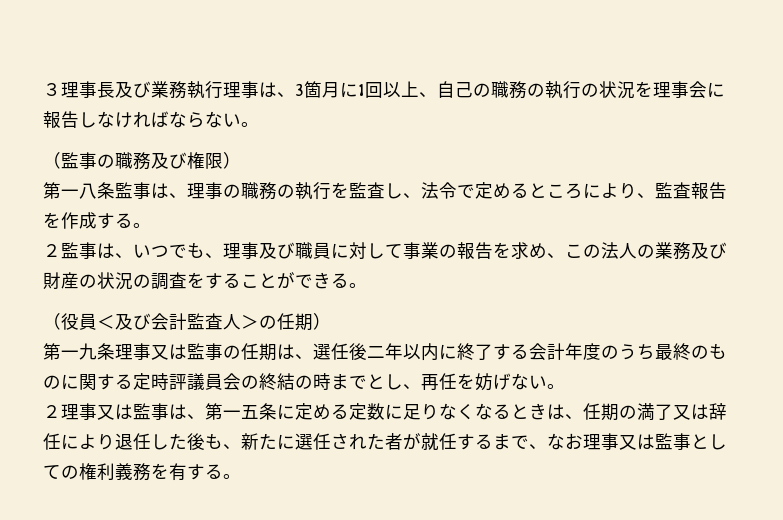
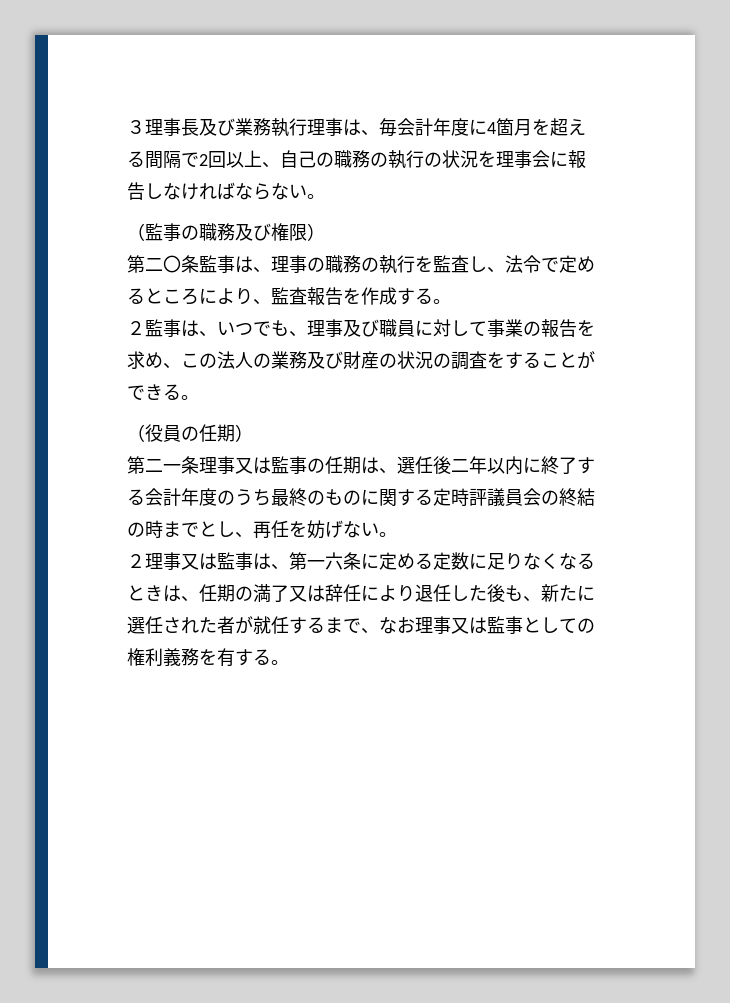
- ３理事長及び業務執行理事は、3箇月に1回以上、自己の職務の執行の状況を理事会に報告しなければならない。
+ ３理事長及び業務執行理事は、毎会計年度に4箇月を超える間隔で2回以上、自己の職務の執行の状況を理事会に報告しなければならない。
- 第一八条監事は、理事の職務の執行を監査し、法令で定めるところにより、監査報告を作成する。
+ 第二〇条監事は、理事の職務の執行を監査し、法令で定めるところにより、監査報告を作成する。
- （役員＜及び会計監査人＞の任期）
+ （役員の任期）
- 第一九条理事又は監事の任期は、選任後二年以内に終了する会計年度のうち最終のものに関する定時評議員会の終結の時までとし、再任を妨げない。
+ 第二一条理事又は監事の任期は、選任後二年以内に終了する会計年度のうち最終のものに関する定時評議員会の終結の時までとし、再任を妨げない。
- ２理事又は監事は、第一五条に定める定数に足りなくなるときは、任期の満了又は辞任により退任した後も、新たに選任された者が就任するまで、なお理事又は監事としての権利義務を有する。
+ ２理事又は監事は、第一六条に定める定数に足りなくなるときは、任期の満了又は辞任により退任した後も、新たに選任された者が就任するまで、なお理事又は監事としての権利義務を有する。

